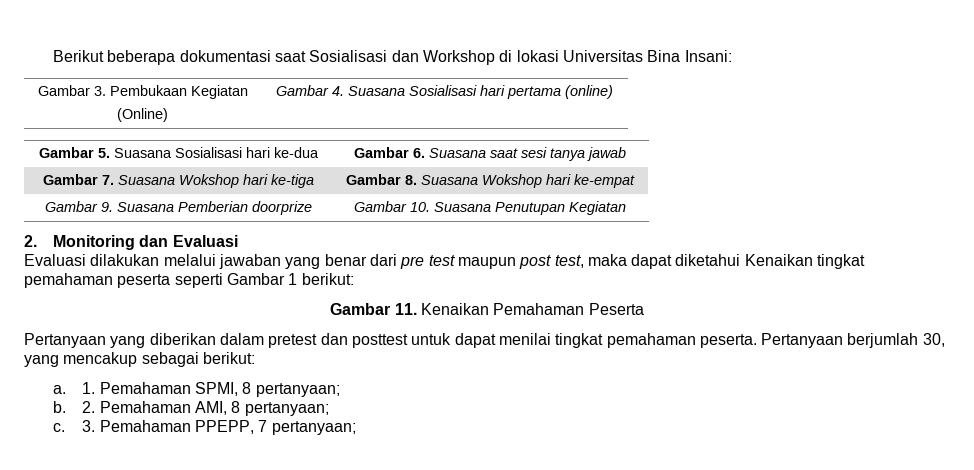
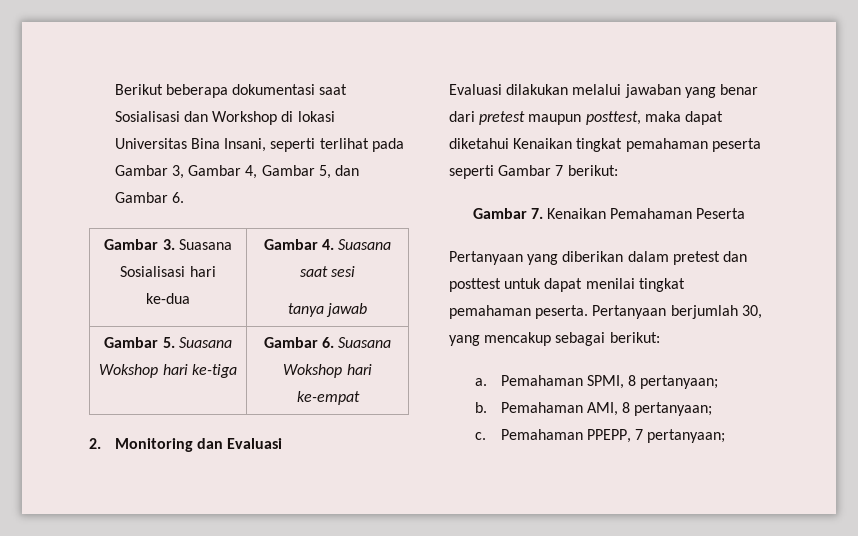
- Berikut beberapa dokumentasi saat Sosialisasi dan Workshop di lokasi Universitas Bina Insani:
- Gambar 3. Pembukaan Kegiatan
- (Online) | Gambar 4. Suasana Sosialisasi hari pertama (online)
- Gambar 5. Suasana Sosialisasi hari ke-dua | Gambar 6. Suasana saat sesi tanya jawab
+ Berikut beberapa dokumentasi saat Sosialisasi dan Workshop di lokasi Universitas Bina Insani, seperti terlihat pada Gambar 3, Gambar 4, Gambar 5, dan Gambar 6.
+ Gambar 3. Suasana Sosialisasi hari ke-dua | Gambar 4. Suasana saat sesi
+ tanya jawab
- Gambar 7. Suasana Wokshop hari ke-tiga | Gambar 8. Suasana Wokshop hari ke-empat
+ Gambar 5. Suasana Wokshop hari ke-tiga | Gambar 6. Suasana Wokshop hari ke-empat
- Gambar 9. Suasana Pemberian doorprize | Gambar 10. Suasana Penutupan Kegiatan
- Evaluasi dilakukan melalui jawaban yang benar dari pre test maupun post test, maka dapat diketahui Kenaikan tingkat pemahaman peserta seperti Gambar 1 berikut:
+ Evaluasi dilakukan melalui jawaban yang benar dari pretest maupun posttest, maka dapat diketahui Kenaikan tingkat pemahaman peserta seperti Gambar 7 berikut:
- Gambar 11. Kenaikan Pemahaman Peserta
+ Gambar 7. Kenaikan Pemahaman Peserta
- 1. Pemahaman SPMI, 8 pertanyaan;
+ Pemahaman SPMI, 8 pertanyaan;
- 2. Pemahaman AMI, 8 pertanyaan;
+ Pemahaman AMI, 8 pertanyaan;
- 3. Pemahaman PPEPP, 7 pertanyaan;
+ Pemahaman PPEPP, 7 pertanyaan;

